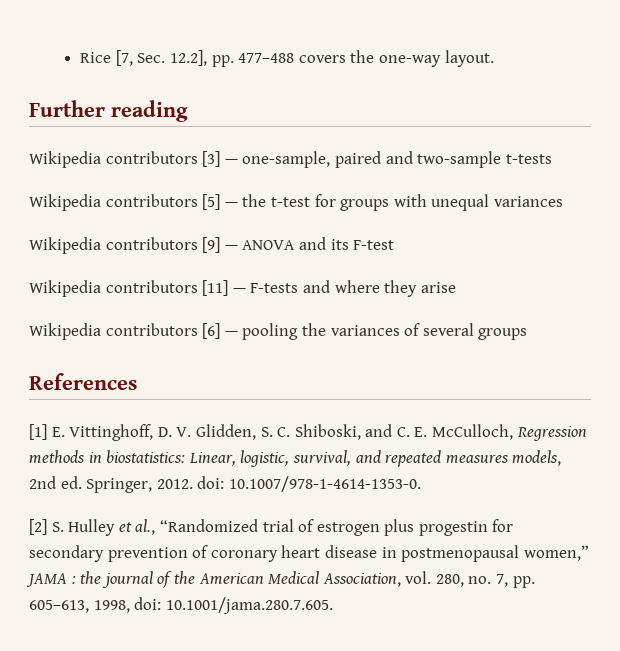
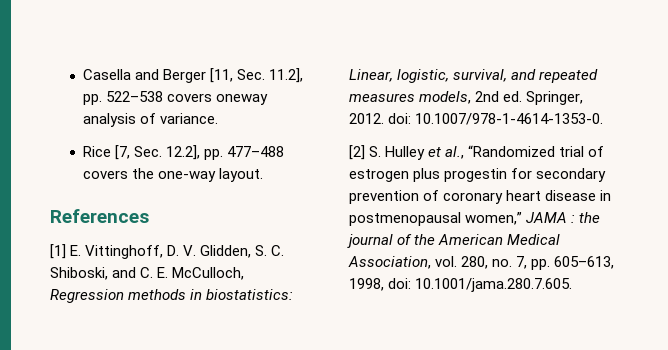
+ Casella and Berger [11, Sec. 11.2], pp. 522–538 covers oneway analysis of variance.
- Further reading
- Wikipedia contributors [3] — one-sample, paired and two-sample t-tests
- Wikipedia contributors [5] — the t-test for groups with unequal variances
- Wikipedia contributors [9] — ANOVA and its F-test
- Wikipedia contributors [11] — F-tests and where they arise
- Wikipedia contributors [6] — pooling the variances of several groups

